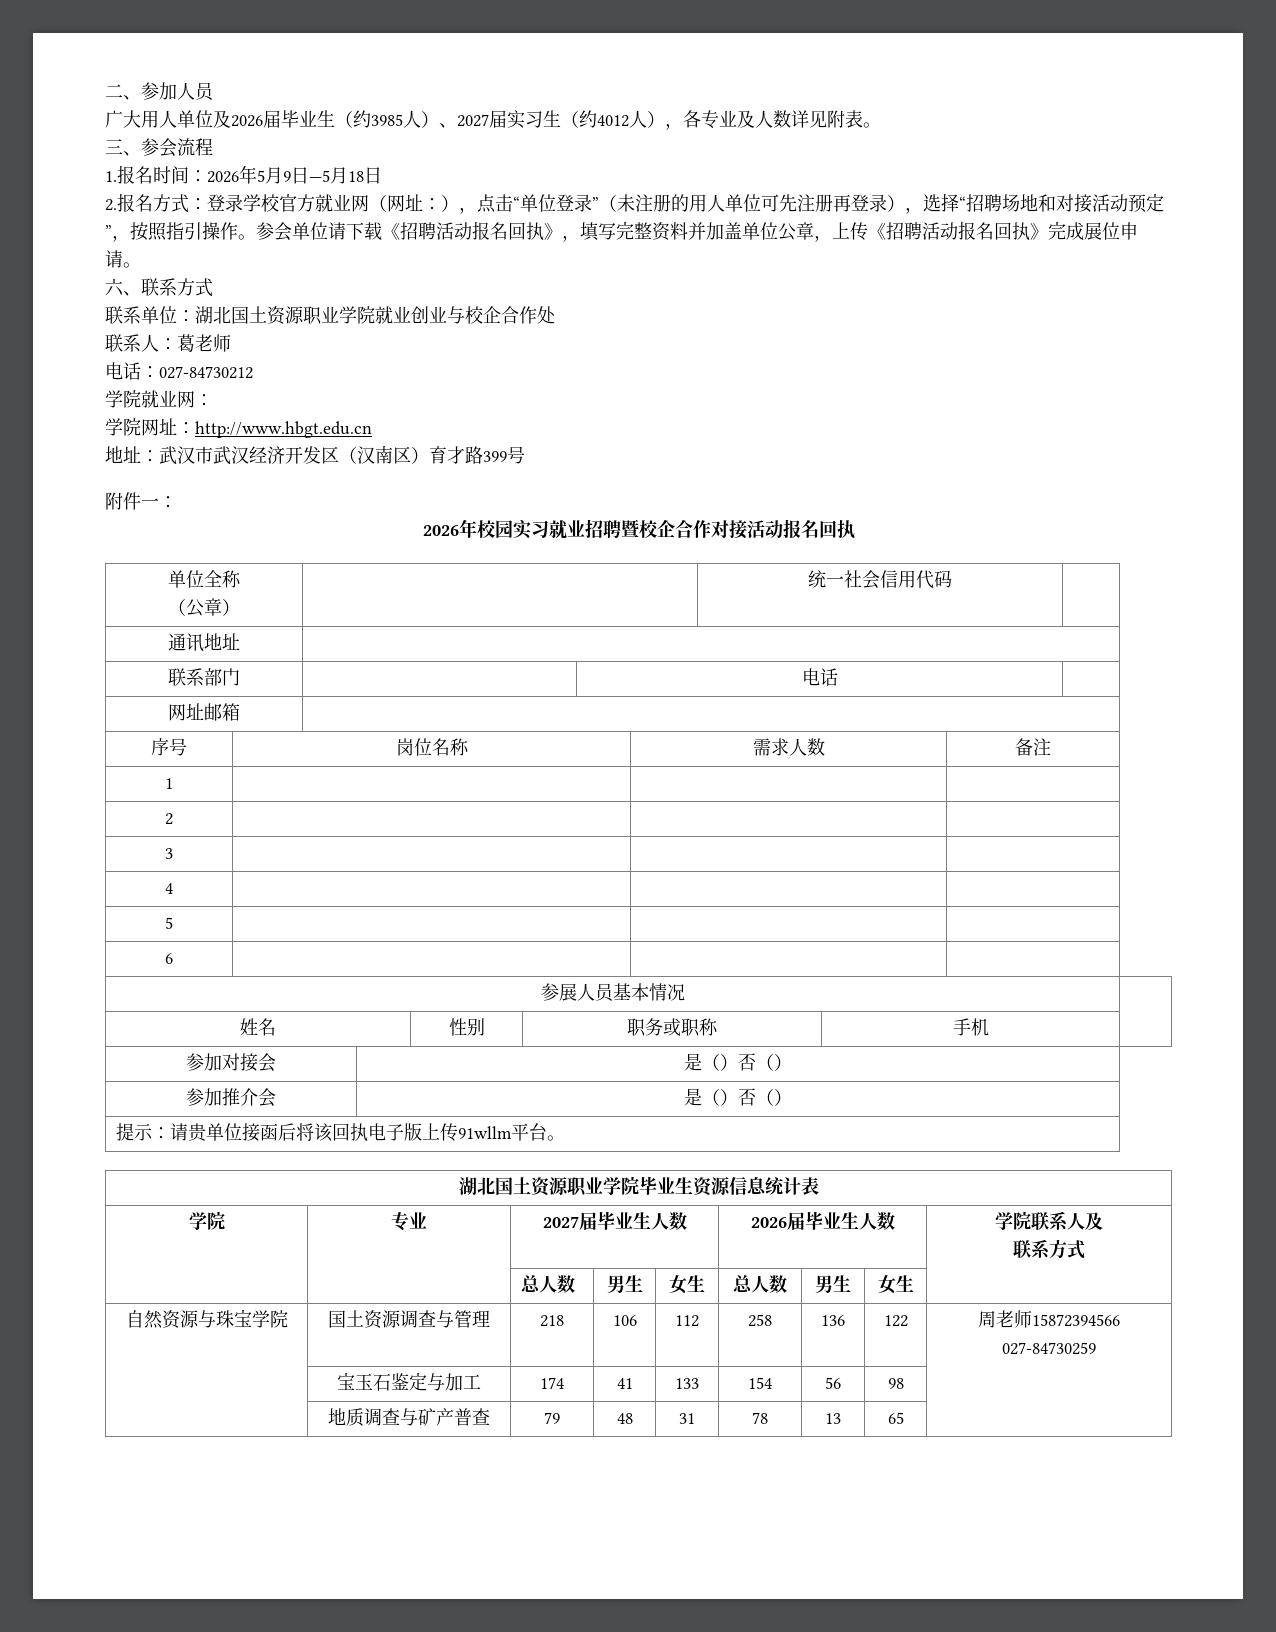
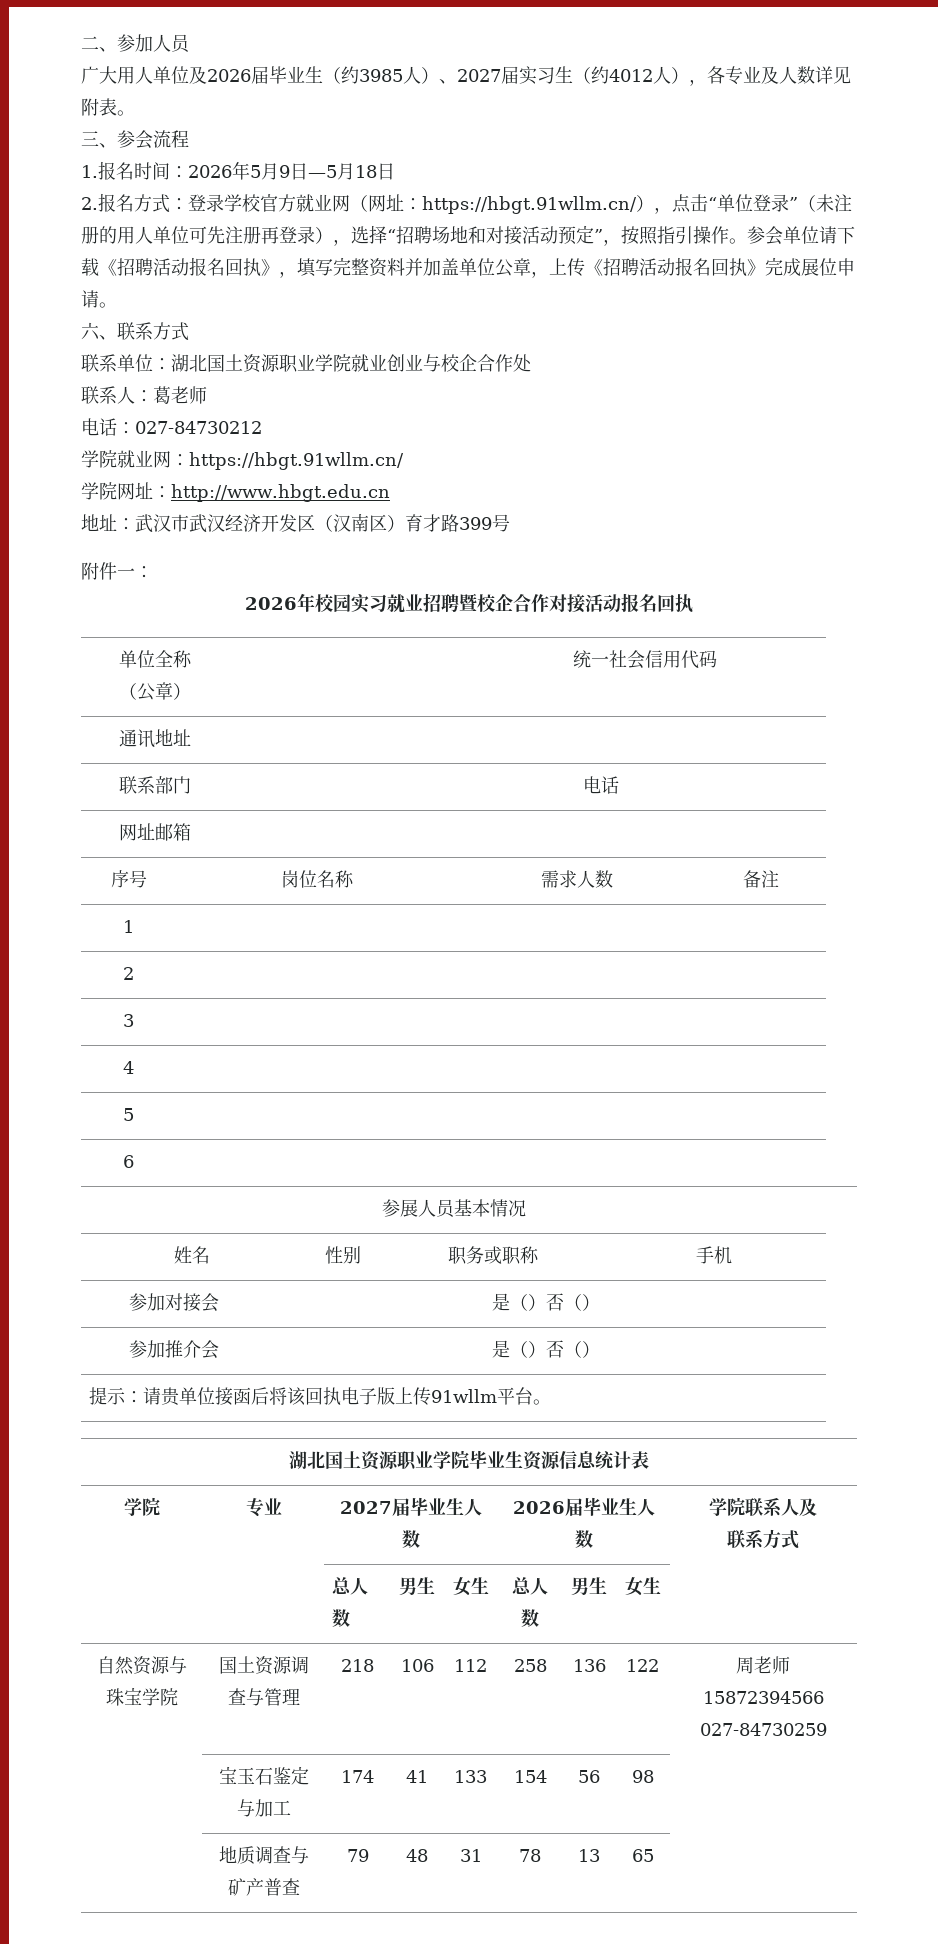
- 2.报名方式：登录学校官方就业网（网址：），点击“单位登录”（未注册的用人单位可先注册再登录），选择“招聘场地和对接活动预定”，按照指引操作。
+ 2.报名方式：登录学校官方就业网（网址：https://hbgt.91wllm.cn/），点击“单位登录”（未注册的用人单位可先注册再登录），选择“招聘场地和对接活动预定”，按照指引操作。
- 学院就业网：
+ 学院就业网：https://hbgt.91wllm.cn/

